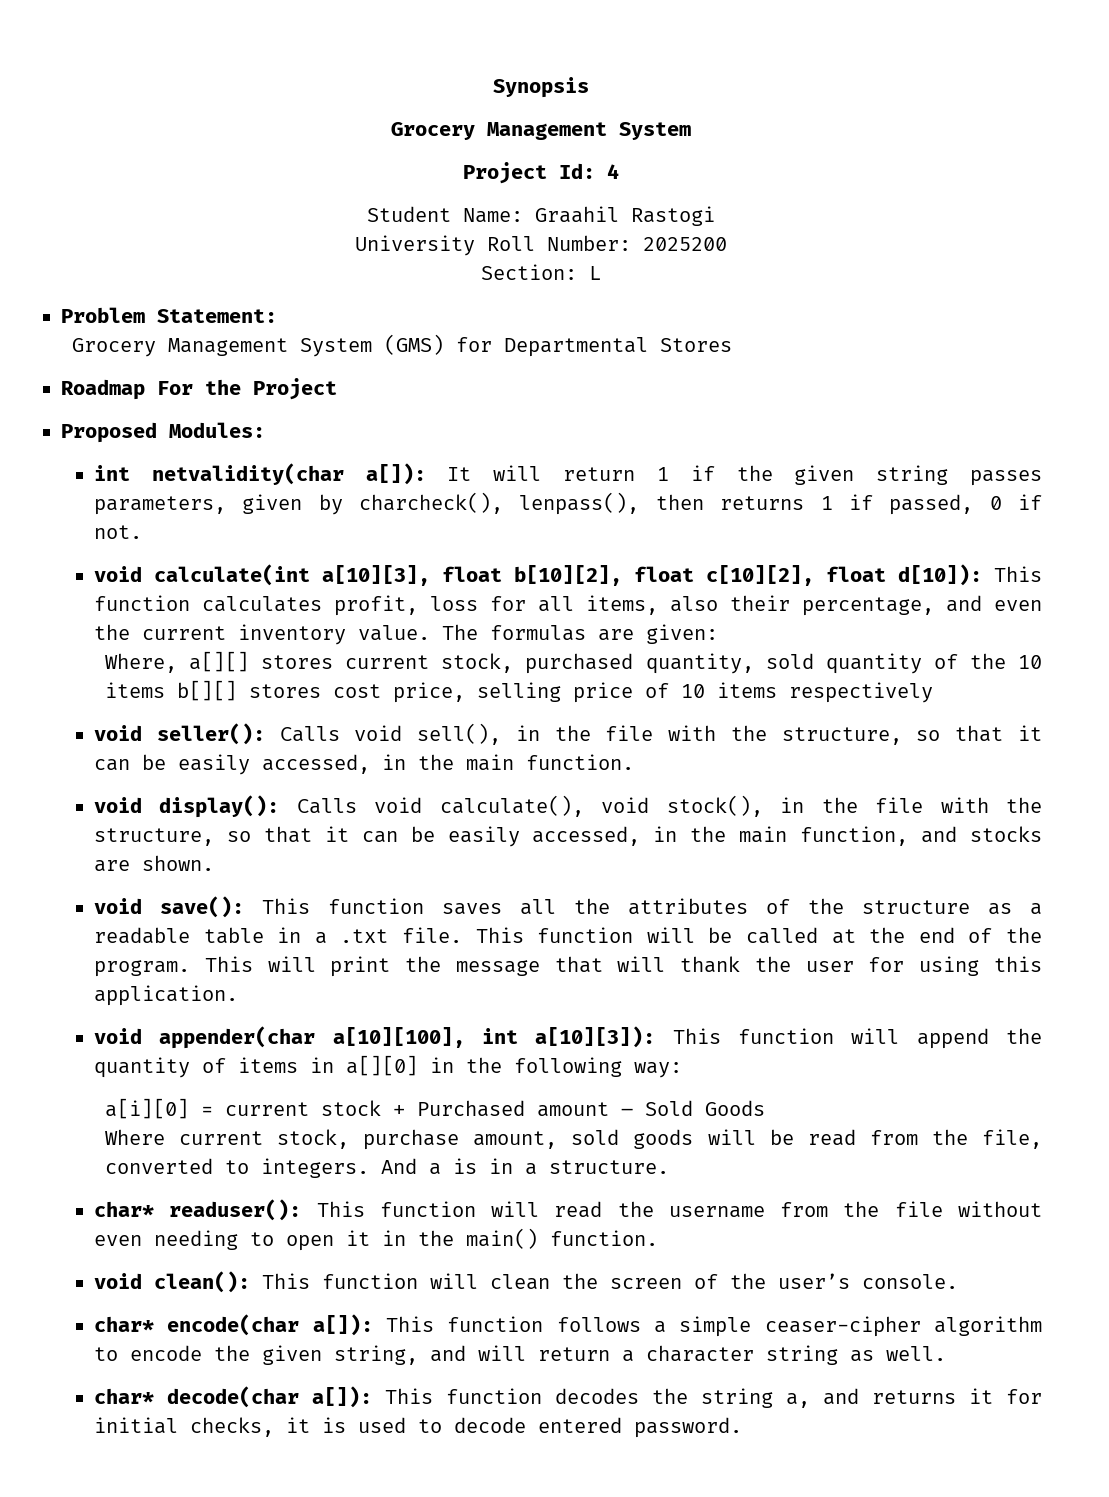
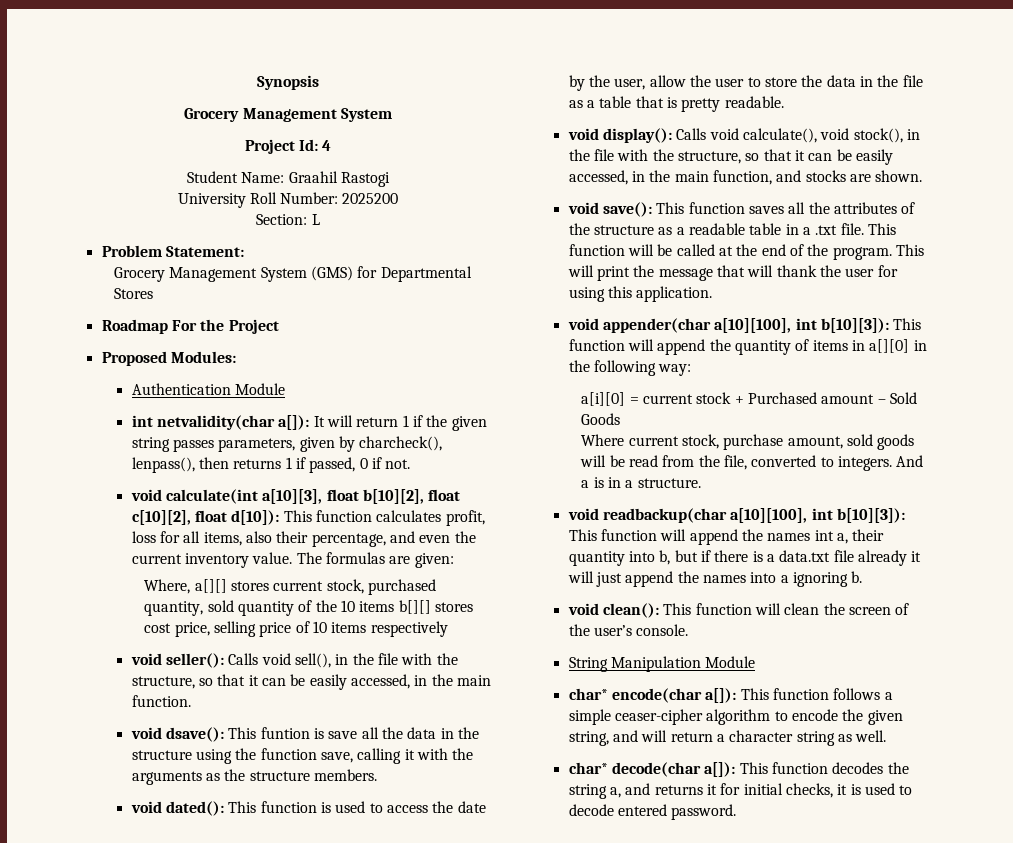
+ Authentication Module
+ void dsave(): This funtion is save all the data in the structure using the function save, calling it with the arguments as the structure members.
+ void dated(): This function is used to access the date by the user, allow the user to store the data in the file as a table that is pretty readable.
- void appender(char a[10][100], int a[10][3]): This function will append the quantity of items in a[][0] in the following way:
+ void appender(char a[10][100], int b[10][3]): This function will append the quantity of items in a[][0] in the following way:
- char* readuser(): This function will read the username from the file without even needing to open it in the main() function.
+ void readbackup(char a[10][100], int b[10][3]): This function will append the names int a, their quantity into b, but if there is a data.txt file already it will just append the names into a ignoring b.
+ String Manipulation Module

